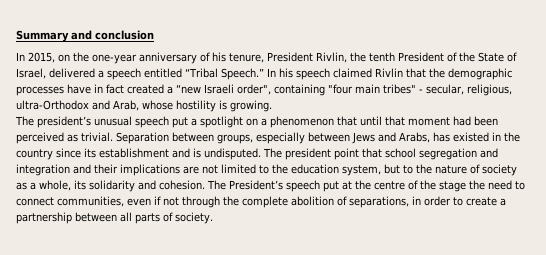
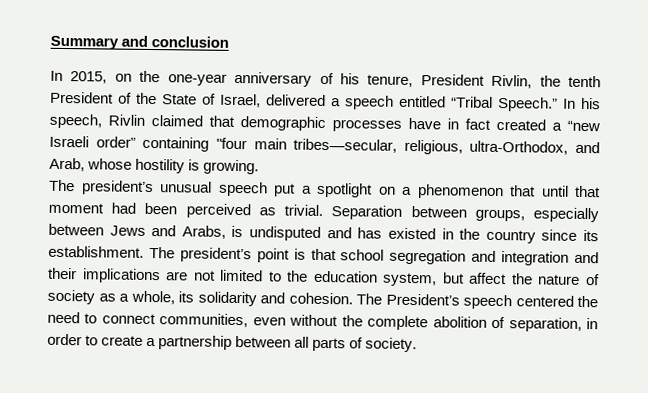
- In his speech claimed Rivlin that the demographic processes have in fact created a “new Israeli order", containing "four main tribes" - secular, religious, ultra-Orthodox and Arab, whose hostility is growing.
+ In his speech, Rivlin claimed that demographic processes have in fact created a “new Israeli order” containing "four main tribes—secular, religious, ultra-Orthodox, and Arab, whose hostility is growing.
- Separation between groups, especially between Jews and Arabs, has existed in the country since its establishment and is undisputed. The president point that school segregation and integration and their implications are not limited to the education system, but to the nature of society as a whole, its solidarity and cohesion.
+ Separation between groups, especially between Jews and Arabs, is undisputed and has existed in the country since its establishment. The president’s point is that school segregation and integration and their implications are not limited to the education system, but affect the nature of society as a whole, its solidarity and cohesion.
- The President’s speech put at the centre of the stage the need to connect communities, even if not through the complete abolition of separations, in order to create a partnership between all parts of society.
+ The President’s speech centered the need to connect communities, even without the complete abolition of separation, in order to create a partnership between all parts of society.

